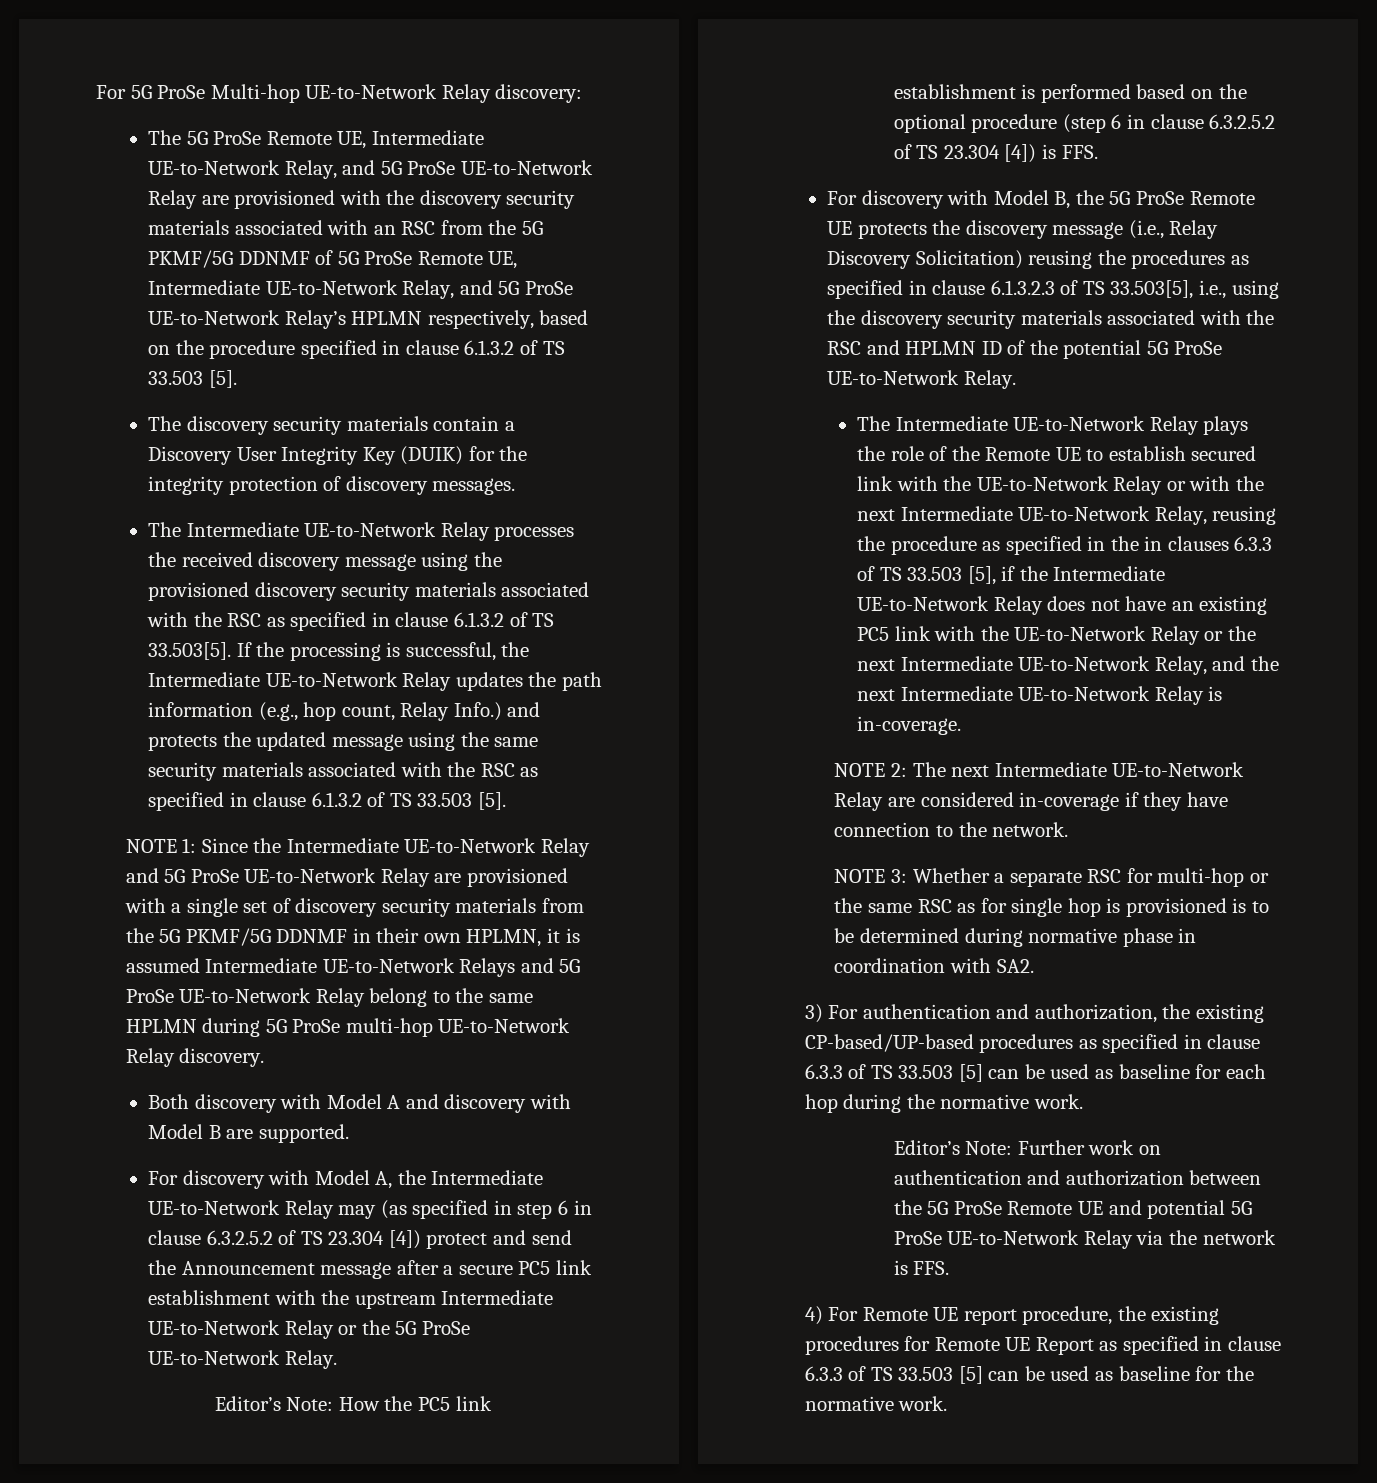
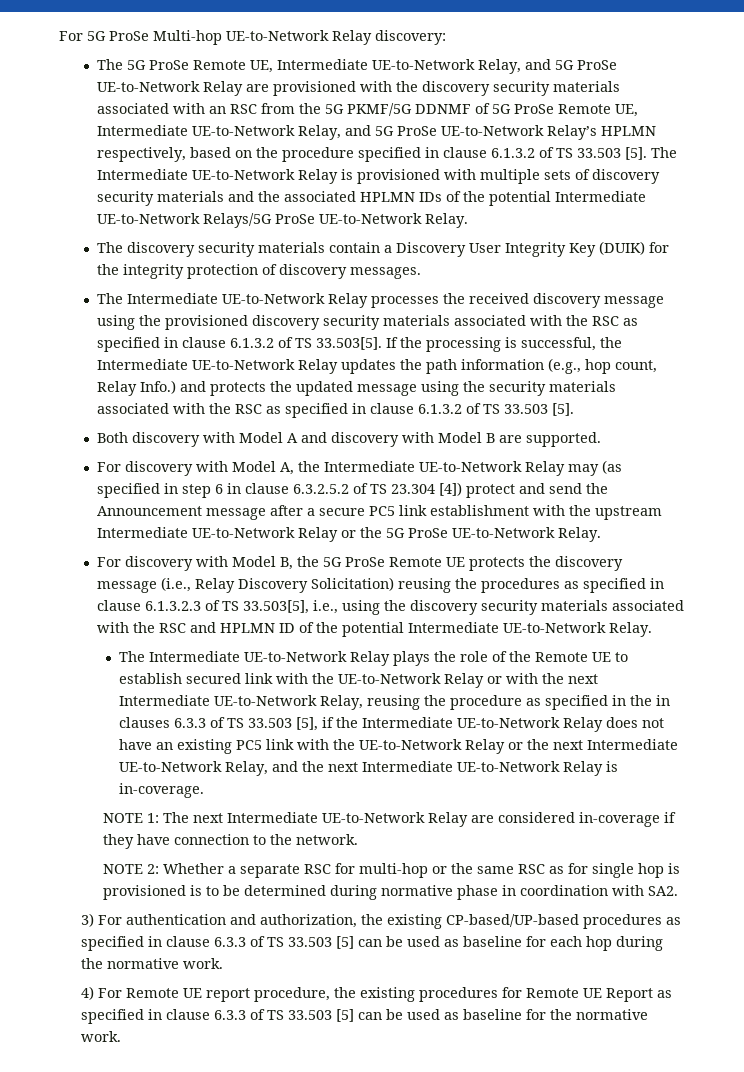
+ The Intermediate UE-to-Network Relay is provisioned with multiple sets of discovery security materials and the associated HPLMN IDs of the potential Intermediate UE-to-Network Relays/5G ProSe UE-to-Network Relay.
- The Intermediate UE-to-Network Relay processes the received discovery message using the provisioned discovery security materials associated with the RSC as specified in clause 6.1.3.2 of TS 33.503[5]. If the processing is successful, the Intermediate UE-to-Network Relay updates the path information (e.g., hop count, Relay Info.) and protects the updated message using the same security materials associated with the RSC as specified in clause 6.1.3.2 of TS 33.503 [5].
+ The Intermediate UE-to-Network Relay processes the received discovery message using the provisioned discovery security materials associated with the RSC as specified in clause 6.1.3.2 of TS 33.503[5]. If the processing is successful, the Intermediate UE-to-Network Relay updates the path information (e.g., hop count, Relay Info.) and protects the updated message using the security materials associated with the RSC as specified in clause 6.1.3.2 of TS 33.503 [5].
- NOTE 1: Since the Intermediate UE-to-Network Relay and 5G ProSe UE-to-Network Relay are provisioned with a single set of discovery security materials from the 5G PKMF/5G DDNMF in their own HPLMN, it is assumed Intermediate UE-to-Network Relays and 5G ProSe UE-to-Network Relay belong to the same HPLMN during 5G ProSe multi-hop UE-to-Network Relay discovery.
- Editor’s Note: How the PC5 link establishment is performed based on the optional procedure (step 6 in clause 6.3.2.5.2 of TS 23.304 [4]) is FFS.
- For discovery with Model B, the 5G ProSe Remote UE protects the discovery message (i.e., Relay Discovery Solicitation) reusing the procedures as specified in clause 6.1.3.2.3 of TS 33.503[5], i.e., using the discovery security materials associated with the RSC and HPLMN ID of the potential 5G ProSe UE-to-Network Relay.
+ For discovery with Model B, the 5G ProSe Remote UE protects the discovery message (i.e., Relay Discovery Solicitation) reusing the procedures as specified in clause 6.1.3.2.3 of TS 33.503[5], i.e., using the discovery security materials associated with the RSC and HPLMN ID of the potential Intermediate UE-to-Network Relay.
- NOTE 2: The next Intermediate UE-to-Network Relay are considered in-coverage if they have connection to the network.
+ NOTE 1: The next Intermediate UE-to-Network Relay are considered in-coverage if they have connection to the network.
- NOTE 3: Whether a separate RSC for multi-hop or the same RSC as for single hop is provisioned is to be determined during normative phase in coordination with SA2.
+ NOTE 2: Whether a separate RSC for multi-hop or the same RSC as for single hop is provisioned is to be determined during normative phase in coordination with SA2.
- Editor’s Note: Further work on authentication and authorization between the 5G ProSe Remote UE and potential 5G ProSe UE-to-Network Relay via the network is FFS.

